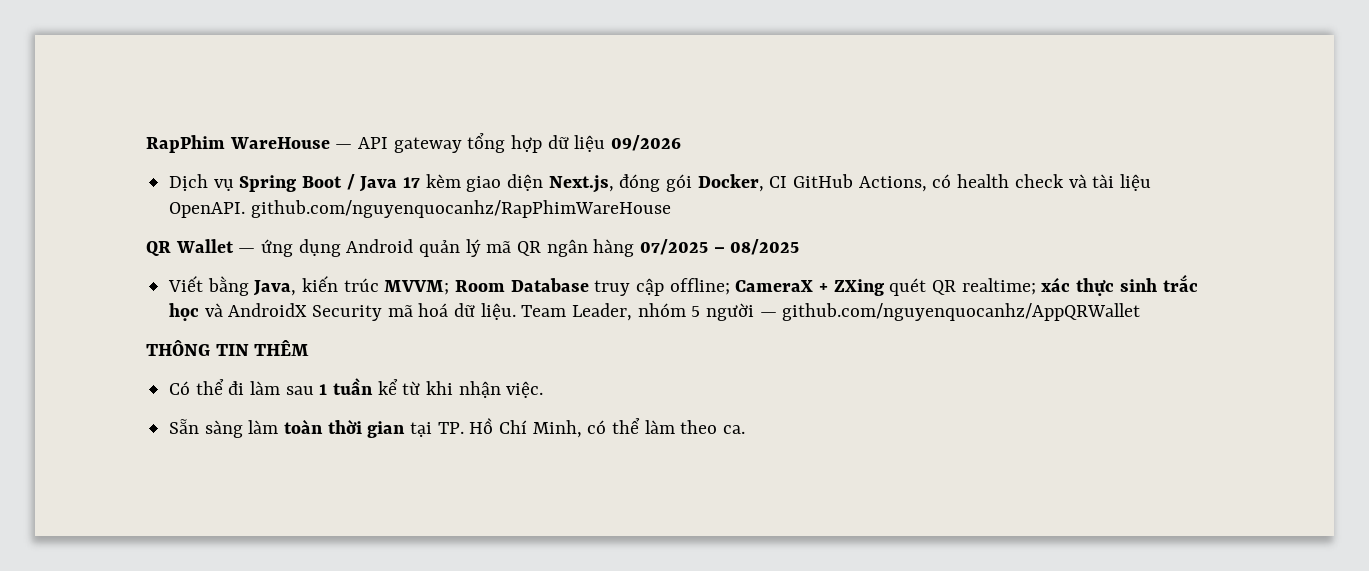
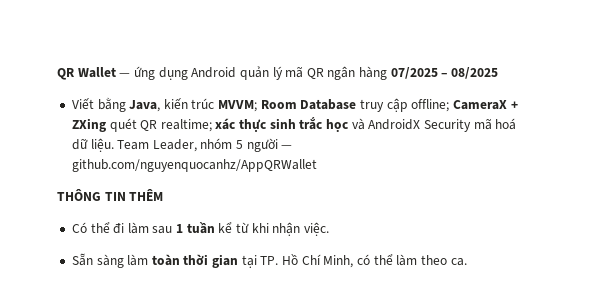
- RapPhim WareHouse — API gateway tổng hợp dữ liệu 09/2026
- Dịch vụ Spring Boot / Java 17 kèm giao diện Next.js, đóng gói Docker, CI GitHub Actions, có health check và tài liệu OpenAPI. github.com/nguyenquocanhz/RapPhimWareHouse

